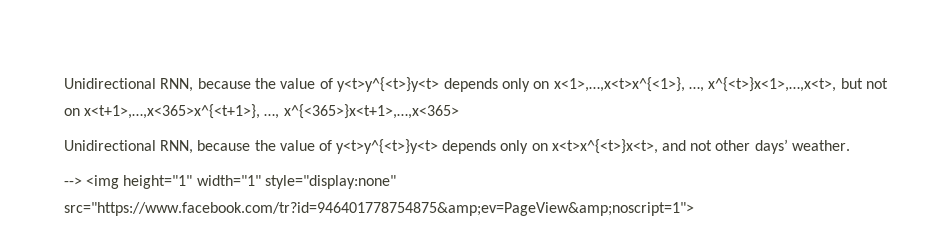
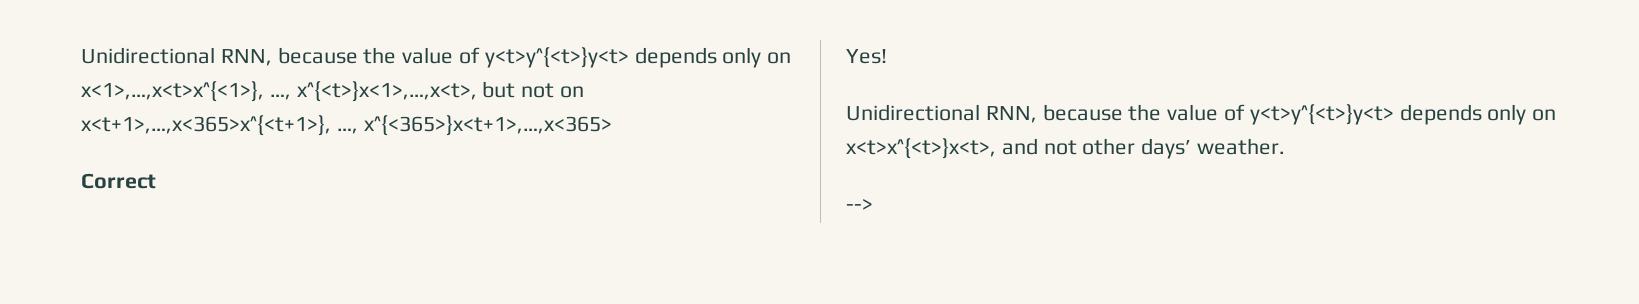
+ Correct
+ Yes!
- --> <img height="1" width="1" style="display:none" src="https://www.facebook.com/tr?id=946401778754875&amp;ev=PageView&amp;noscript=1">
+ -->

